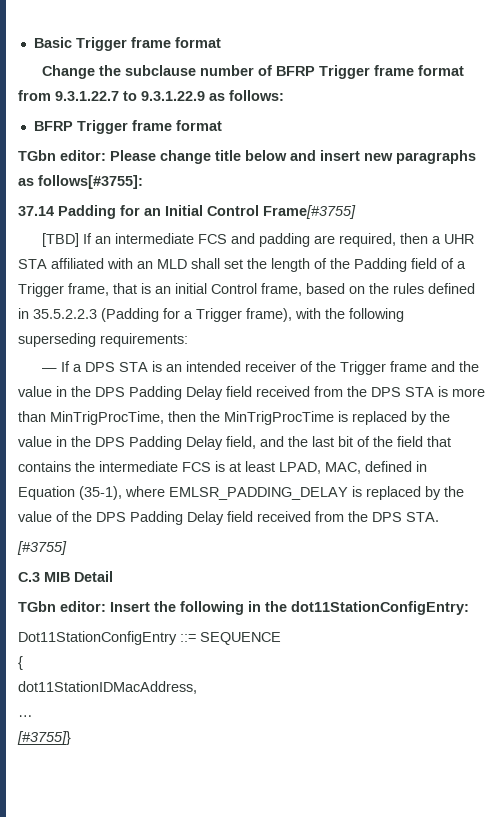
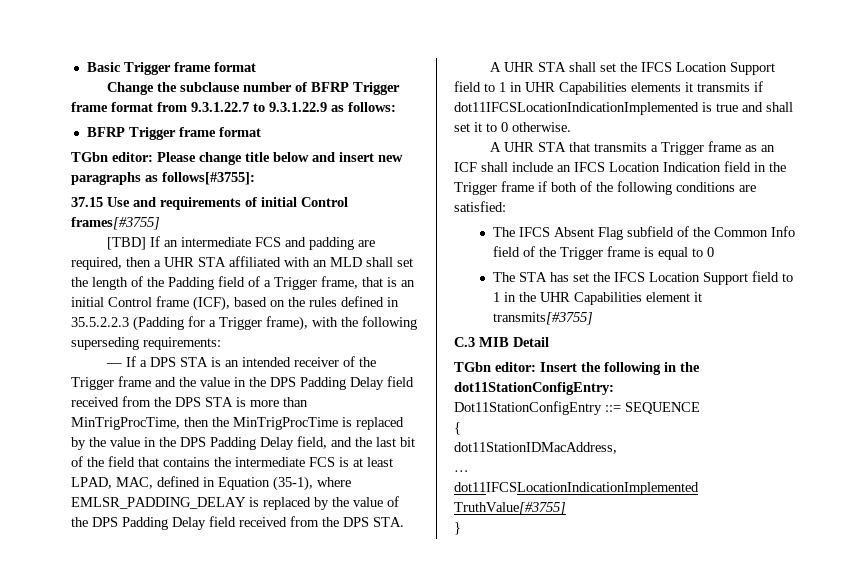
- 37.14 Padding for an Initial Control Frame[#3755]
+ 37.15 Use and requirements of initial Control frames[#3755]
- [TBD] If an intermediate FCS and padding are required, then a UHR STA affiliated with an MLD shall set the length of the Padding field of a Trigger frame, that is an initial Control frame, based on the rules defined in 35.5.2.2.3 (Padding for a Trigger frame), with the following superseding requirements:
+ [TBD] If an intermediate FCS and padding are required, then a UHR STA affiliated with an MLD shall set the length of the Padding field of a Trigger frame, that is an initial Control frame (ICF), based on the rules defined in 35.5.2.2.3 (Padding for a Trigger frame), with the following superseding requirements:
- [#3755]
+ A UHR STA shall set the IFCS Location Support field to 1 in UHR Capabilities elements it transmits if dot11IFCSLocationIndicationImplemented is true and shall set it to 0 otherwise.
+ A UHR STA that transmits a Trigger frame as an ICF shall include an IFCS Location Indication field in the Trigger frame if both of the following conditions are satisfied:
+ The IFCS Absent Flag subfield of the Common Info field of the Trigger frame is equal to 0
+ The STA has set the IFCS Location Support field to 1 in the UHR Capabilities element it transmits[#3755]
- [#3755]}
+ dot11IFCSLocationIndicationImplemented TruthValue[#3755]
+ }

